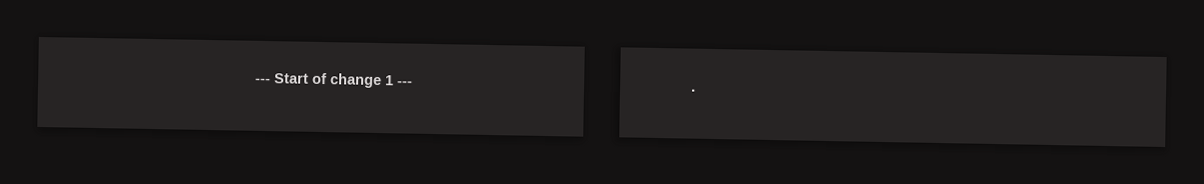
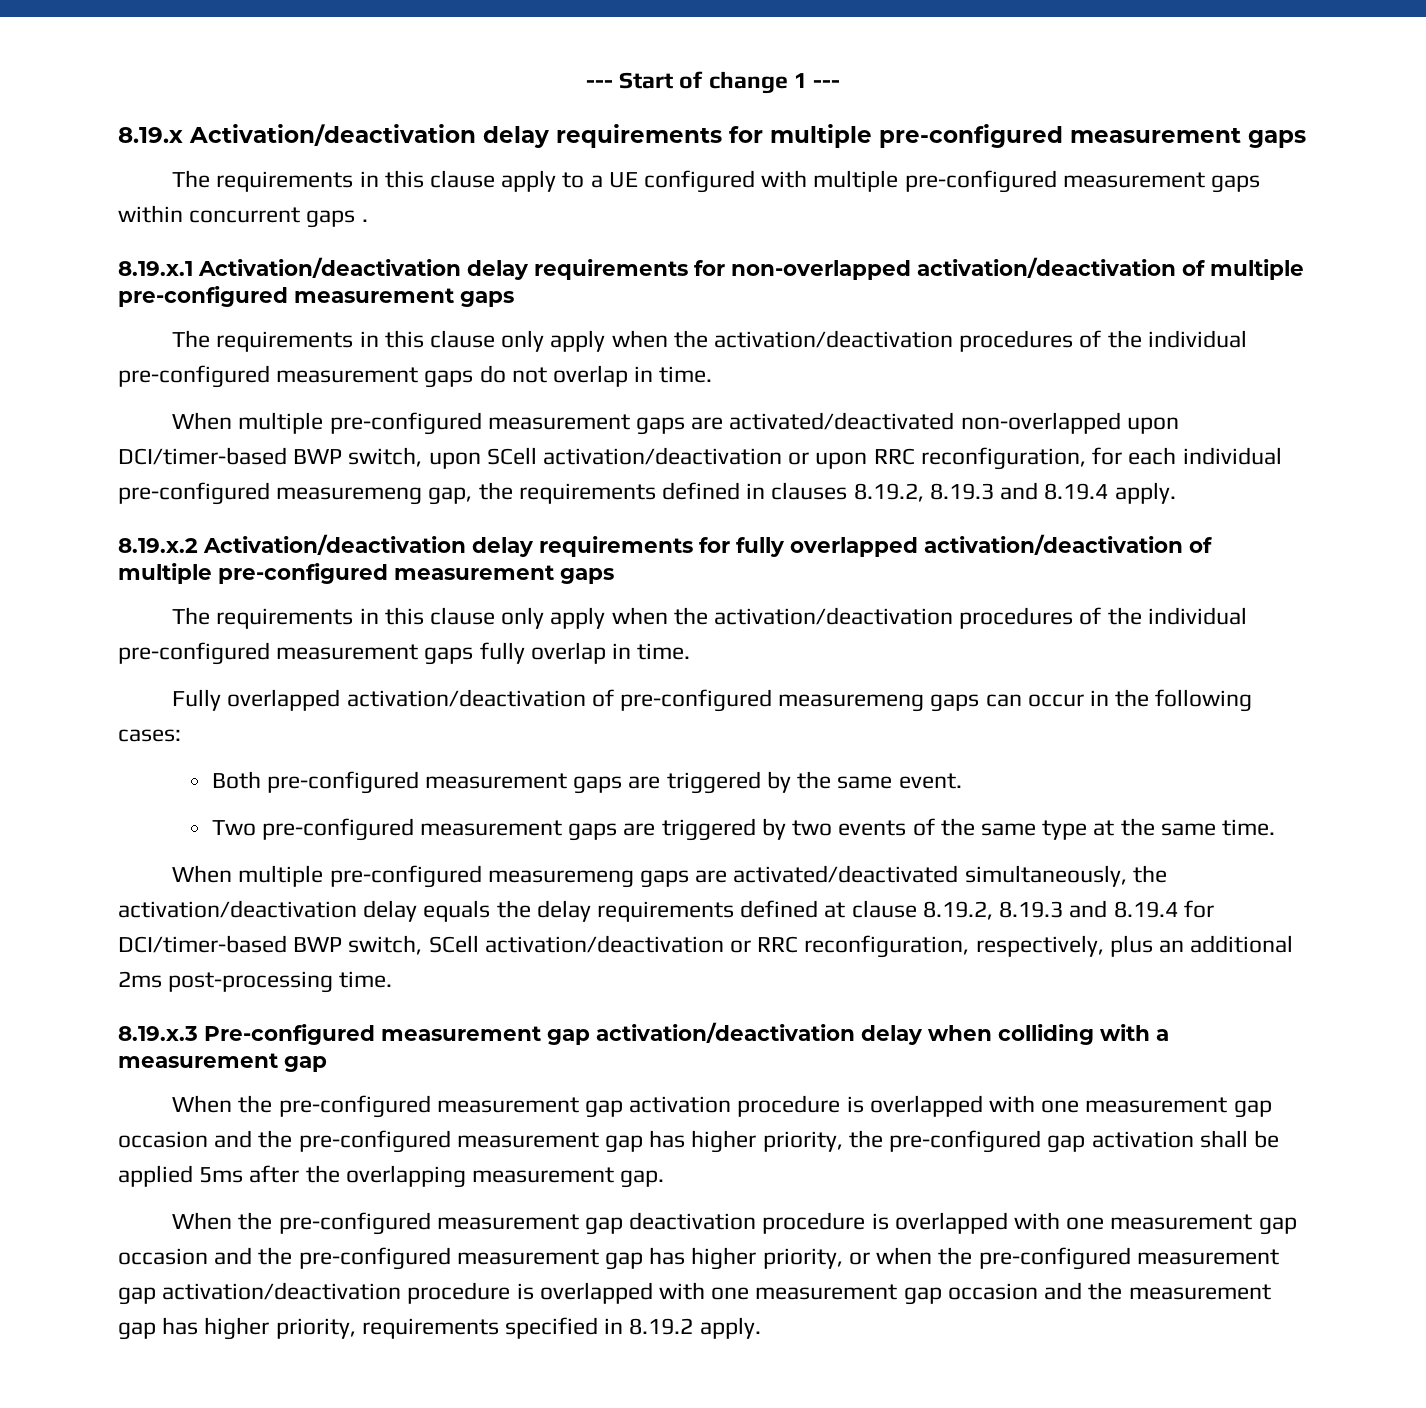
- .
+ 8.19.x Activation/deactivation delay requirements for multiple pre-configured measurement gaps
+ The requirements in this clause apply to a UE configured with multiple pre-configured measurement gaps within concurrent gaps .
+ 8.19.x.1 Activation/deactivation delay requirements for non-overlapped activation/deactivation of multiple pre-configured measurement gaps
+ The requirements in this clause only apply when the activation/deactivation procedures of the individual pre-configured measurement gaps do not overlap in time.
+ When multiple pre-configured measurement gaps are activated/deactivated non-overlapped upon DCI/timer-based BWP switch, upon SCell activation/deactivation or upon RRC reconfiguration, for each individual pre-configured measuremeng gap, the requirements defined in clauses 8.19.2, 8.19.3 and 8.19.4 apply.
+ 8.19.x.2 Activation/deactivation delay requirements for fully overlapped activation/deactivation of multiple pre-configured measurement gaps
+ The requirements in this clause only apply when the activation/deactivation procedures of the individual pre-configured measurement gaps fully overlap in time.
+ Fully overlapped activation/deactivation of pre-configured measuremeng gaps can occur in the following cases:
+ Both pre-configured measurement gaps are triggered by the same event.
+ Two pre-configured measurement gaps are triggered by two events of the same type at the same time.
+ When multiple pre-configured measuremeng gaps are activated/deactivated simultaneously, the activation/deactivation delay equals the delay requirements defined at clause 8.19.2, 8.19.3 and 8.19.4 for DCI/timer-based BWP switch, SCell activation/deactivation or RRC reconfiguration, respectively, plus an additional 2ms post-processing time.
+ 8.19.x.3 Pre-configured measurement gap activation/deactivation delay when colliding with a measurement gap
+ When the pre-configured measurement gap activation procedure is overlapped with one measurement gap occasion and the pre-configured measurement gap has higher priority, the pre-configured gap activation shall be applied 5ms after the overlapping measurement gap.
+ When the pre-configured measurement gap deactivation procedure is overlapped with one measurement gap occasion and the pre-configured measurement gap has higher priority, or when the pre-configured measurement gap activation/deactivation procedure is overlapped with one measurement gap occasion and the measurement gap has higher priority, requirements specified in 8.19.2 apply.

